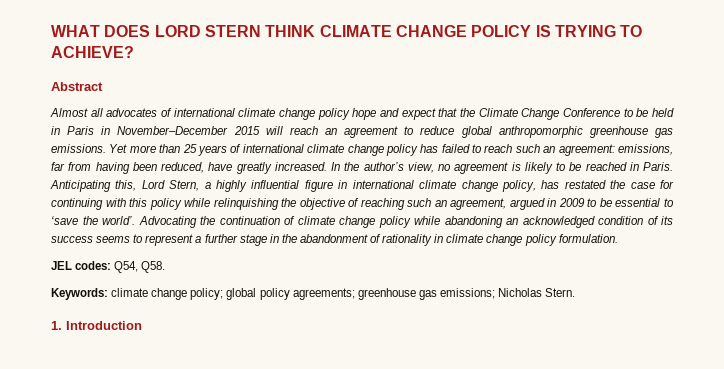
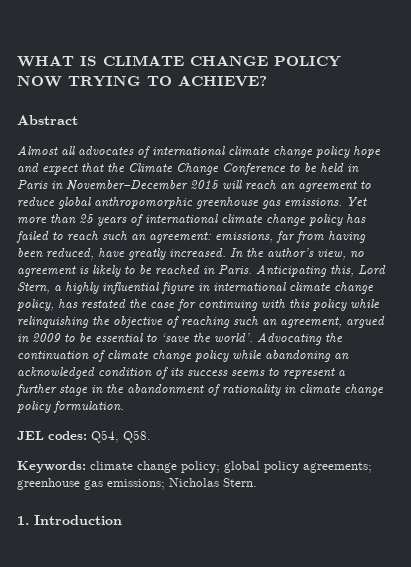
- WHAT DOES LORD STERN THINK CLIMATE CHANGE POLICY IS TRYING TO ACHIEVE?
+ WHAT IS CLIMATE CHANGE POLICY NOW TRYING TO ACHIEVE?

